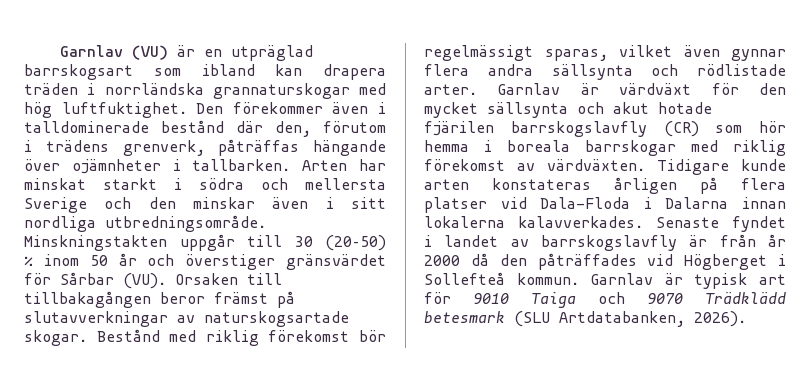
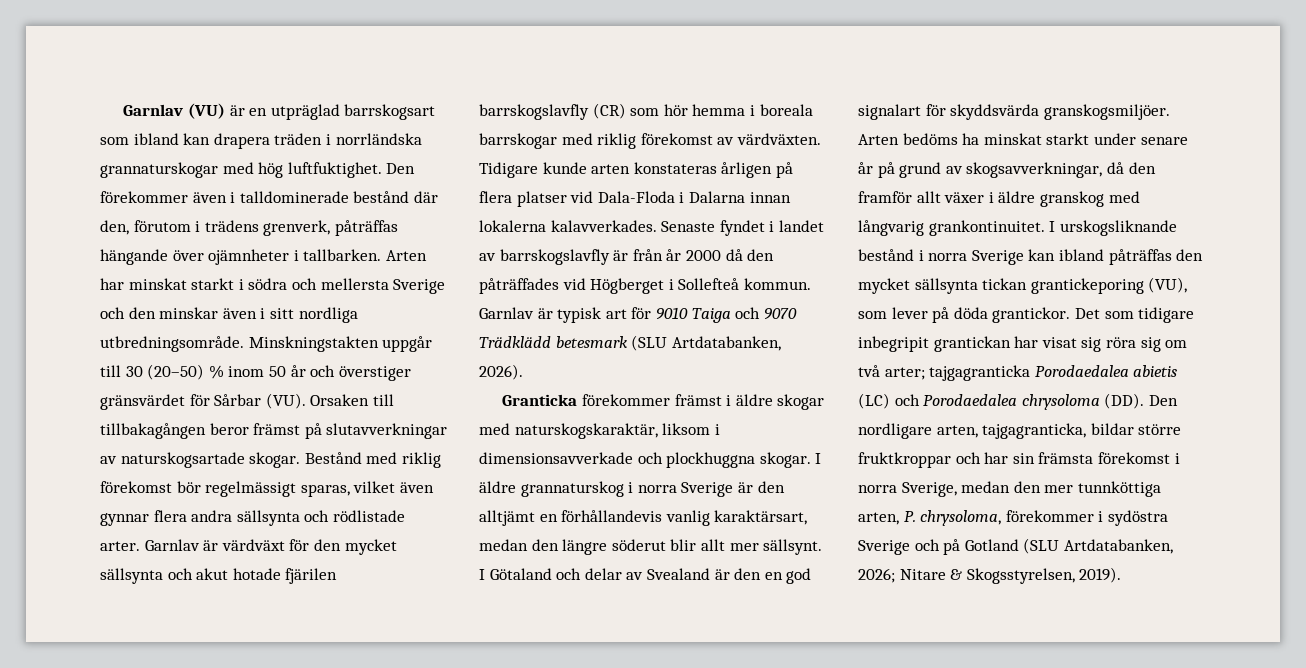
+ Granticka förekommer främst i äldre skogar med naturskogskaraktär, liksom i dimensionsavverkade och plockhuggna skogar. I äldre grannaturskog i norra Sverige är den alltjämt en förhållandevis vanlig karaktärsart, medan den längre söderut blir allt mer sällsynt. I Götaland och delar av Svealand är den en god signalart för skyddsvärda granskogsmiljöer. Arten bedöms ha minskat starkt under senare år på grund av skogsavverkningar, då den framför allt växer i äldre granskog med långvarig grankontinuitet. I urskogsliknande bestånd i norra Sverige kan ibland påträffas den mycket sällsynta tickan grantickeporing (VU), som lever på döda grantickor. Det som tidigare inbegripit grantickan har visat sig röra sig om två arter; tajgagranticka Porodaedalea abietis (LC) och Porodaedalea chrysoloma (DD). Den nordligare arten, tajgagranticka, bildar större fruktkroppar och har sin främsta förekomst i norra Sverige, medan den mer tunnköttiga arten, P. chrysoloma, förekommer i sydöstra Sverige och på Gotland (SLU Artdatabanken, 2026; Nitare & Skogsstyrelsen, 2019).

